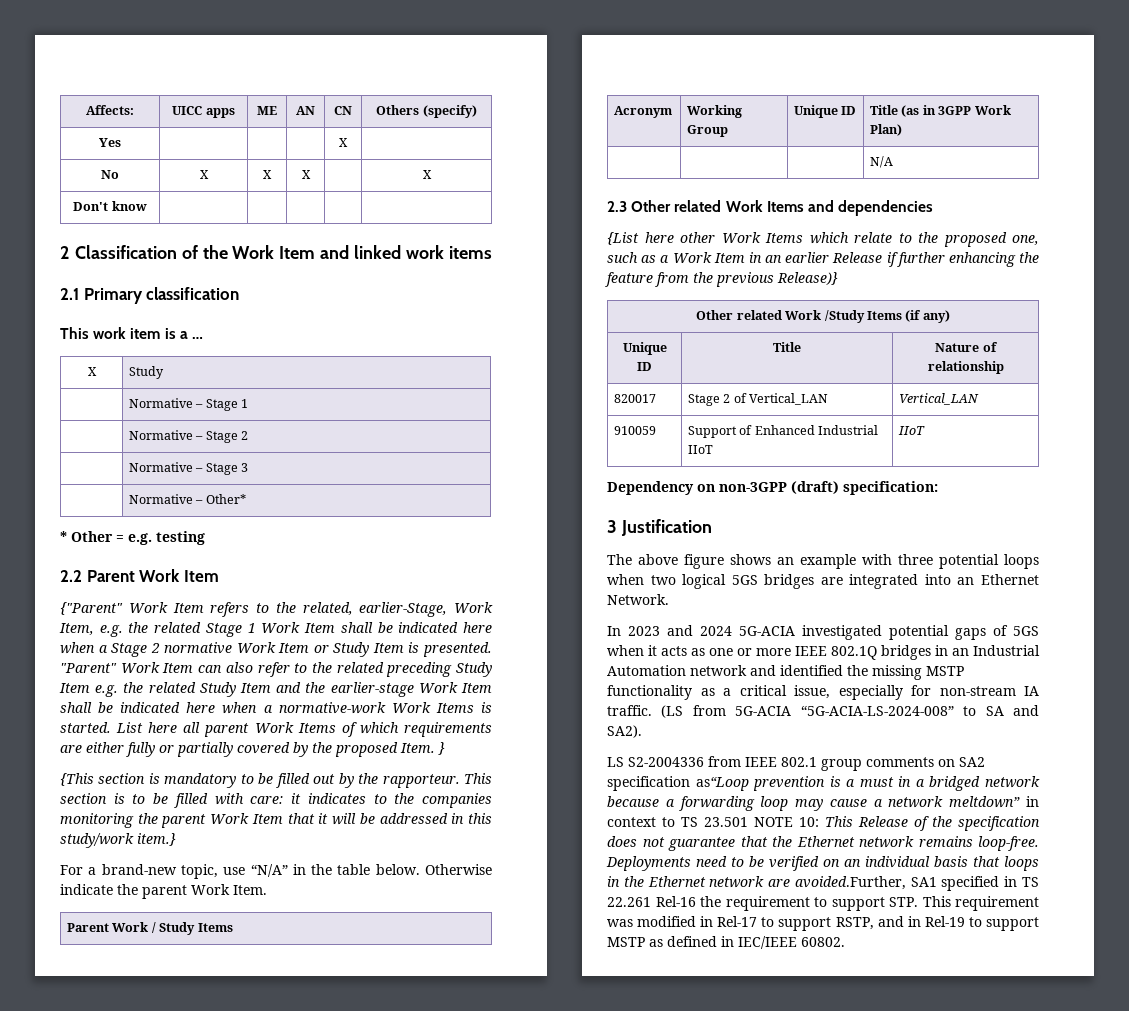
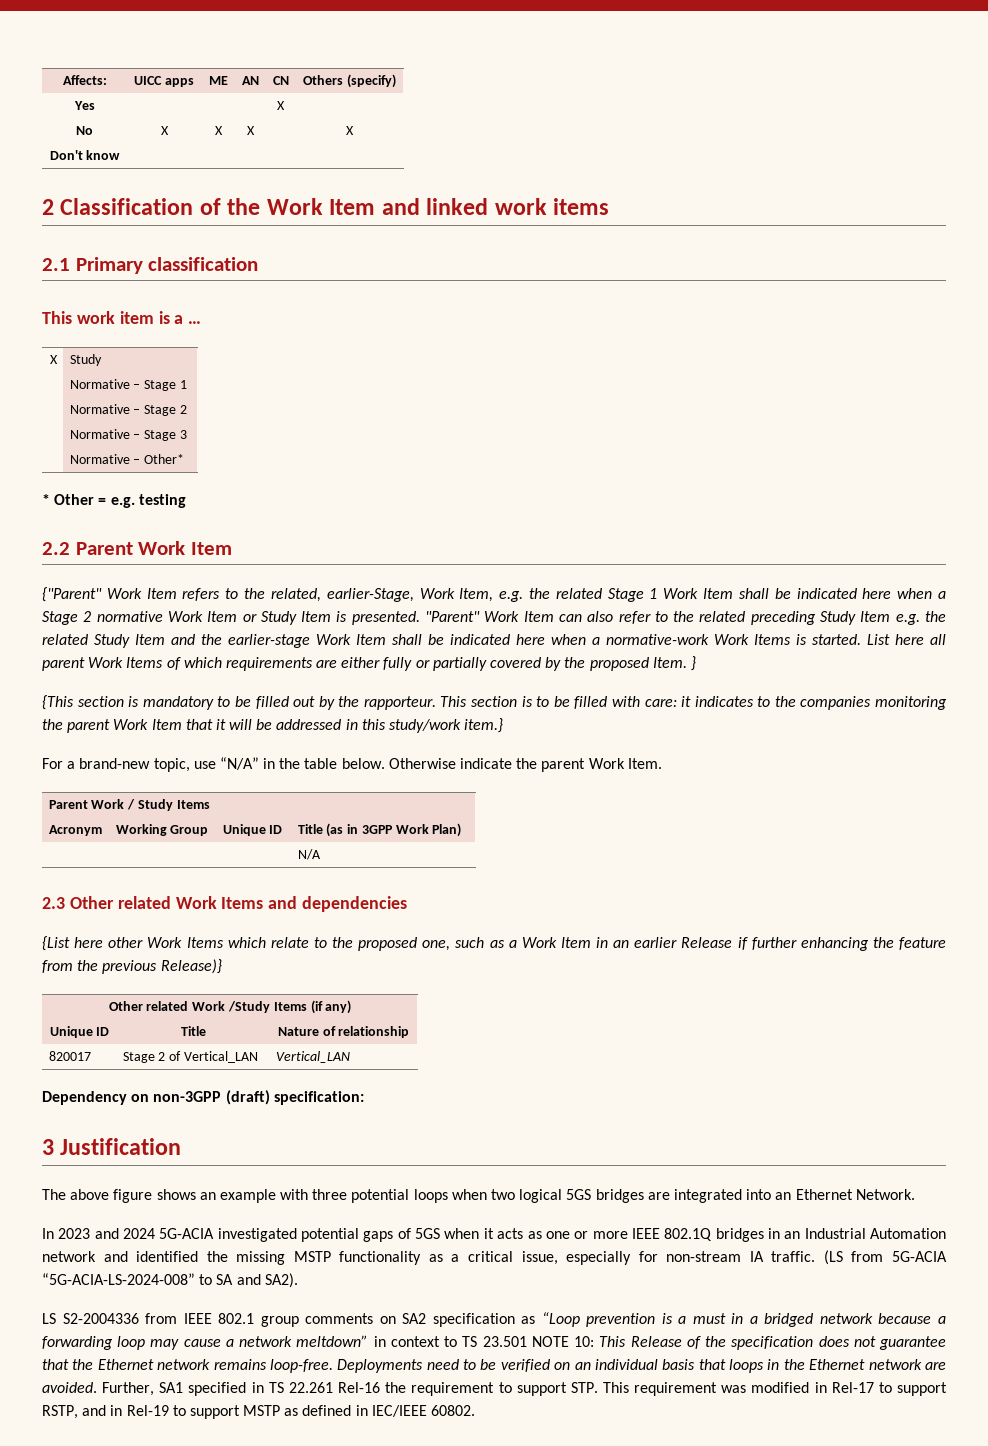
- 910059 | Support of Enhanced Industrial IIoT | IIoT
- LS S2-2004336 from IEEE 802.1 group comments on SA2 specification as“Loop prevention is a must in a bridged network because a forwarding loop may cause a network meltdown” in context to TS 23.501 NOTE 10: This Release of the specification does not guarantee that the Ethernet network remains loop-free.
+ LS S2-2004336 from IEEE 802.1 group comments on SA2 specification as “Loop prevention is a must in a bridged network because a forwarding loop may cause a network meltdown” in context to TS 23.501 NOTE 10: This Release of the specification does not guarantee that the Ethernet network remains loop-free.
- Deployments need to be verified on an individual basis that loops in the Ethernet network are avoided.Further, SA1 specified in TS 22.261 Rel-16 the requirement to support STP. This requirement was modified in Rel-17 to support RSTP, and in Rel-19 to support MSTP as defined in IEC/IEEE 60802.
+ Deployments need to be verified on an individual basis that loops in the Ethernet network are avoided. Further, SA1 specified in TS 22.261 Rel-16 the requirement to support STP. This requirement was modified in Rel-17 to support RSTP, and in Rel-19 to support MSTP as defined in IEC/IEEE 60802.

